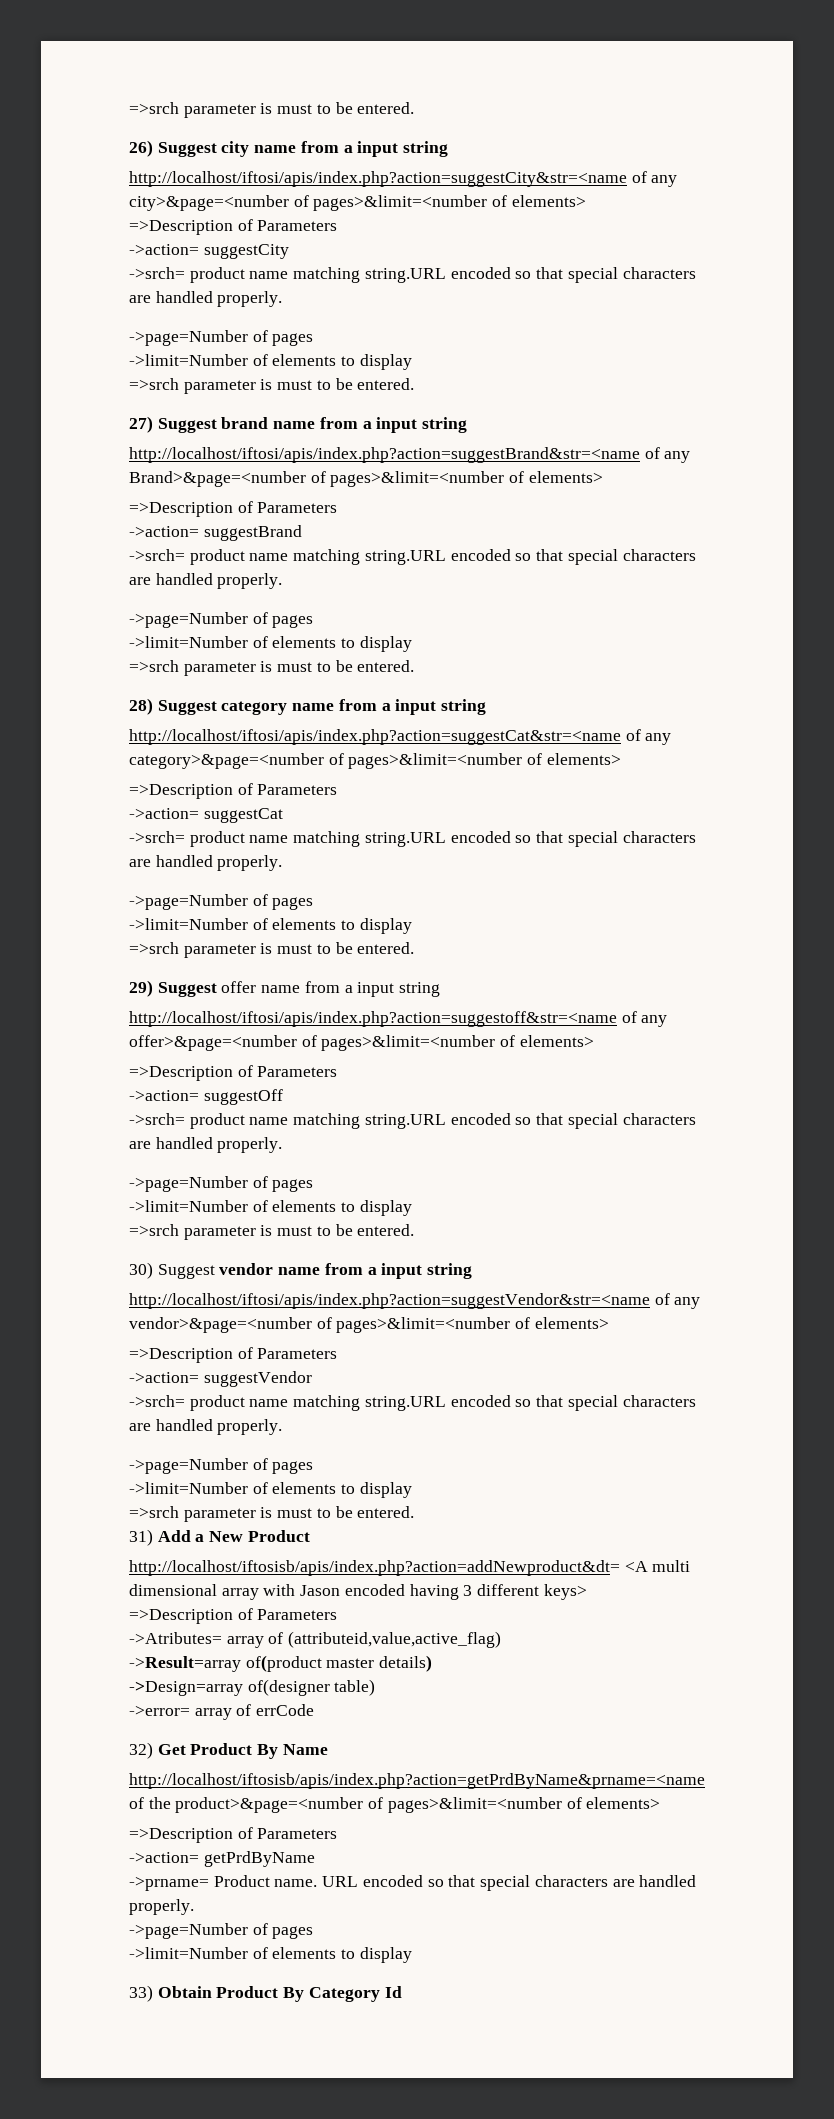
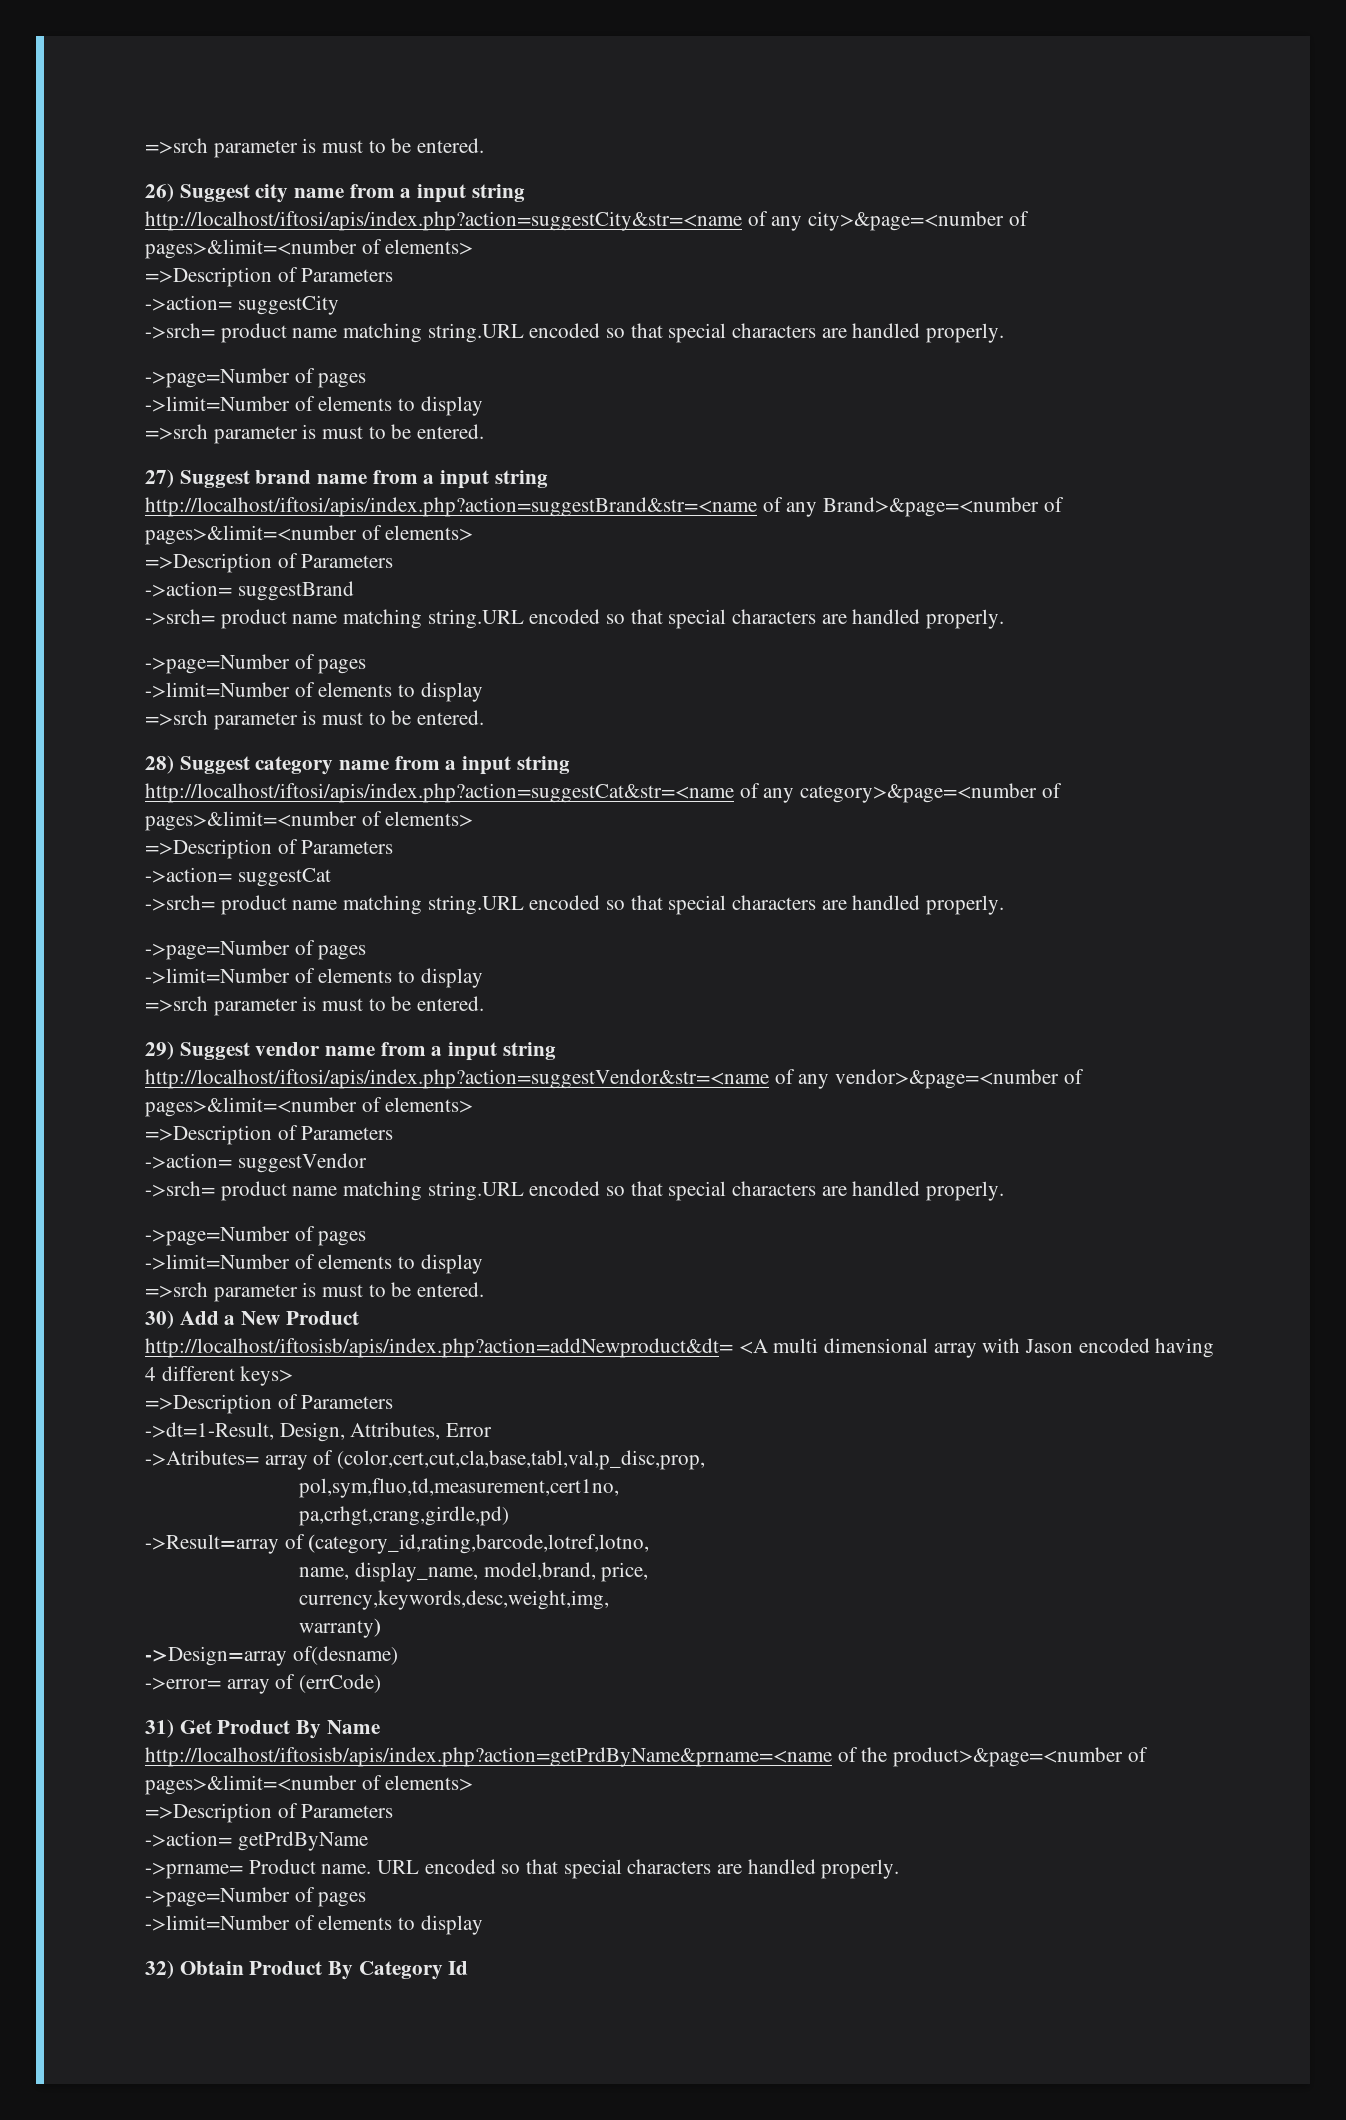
- 29) Suggest offer name from a input string
- http://localhost/iftosi/apis/index.php?action=suggestoff&str=<name of any offer>&page=<number of pages>&limit=<number of elements>
- =>Description of Parameters
- ->action= suggestOff
- ->srch= product name matching string.URL encoded so that special characters are handled properly.
- ->page=Number of pages
- ->limit=Number of elements to display
- =>srch parameter is must to be entered.
- 30) Suggest vendor name from a input string
+ 29) Suggest vendor name from a input string
- 31) Add a New Product
+ 30) Add a New Product
- http://localhost/iftosisb/apis/index.php?action=addNewproduct&dt= <A multi dimensional array with Jason encoded having 3 different keys>
+ http://localhost/iftosisb/apis/index.php?action=addNewproduct&dt= <A multi dimensional array with Jason encoded having 4 different keys>
+ ->dt=1-Result, Design, Attributes, Error
- ->Atributes= array of (attributeid,value,active_flag)
- ->Result=array of(product master details)
+ ->Atributes= array of (color,cert,cut,cla,base,tabl,val,p_disc,prop,
+ pol,sym,fluo,td,measurement,cert1no,
+ pa,crhgt,crang,girdle,pd)
+ ->Result=array of (category_id,rating,barcode,lotref,lotno,
+ name, display_name, model,brand, price,
+ currency,keywords,desc,weight,img,
+ warranty)
- ->Design=array of(designer table)
+ ->Design=array of(desname)
- ->error= array of errCode
- 32) Get Product By Name
+ ->error= array of (errCode)
+ 31) Get Product By Name
- 33) Obtain Product By Category Id
+ 32) Obtain Product By Category Id

